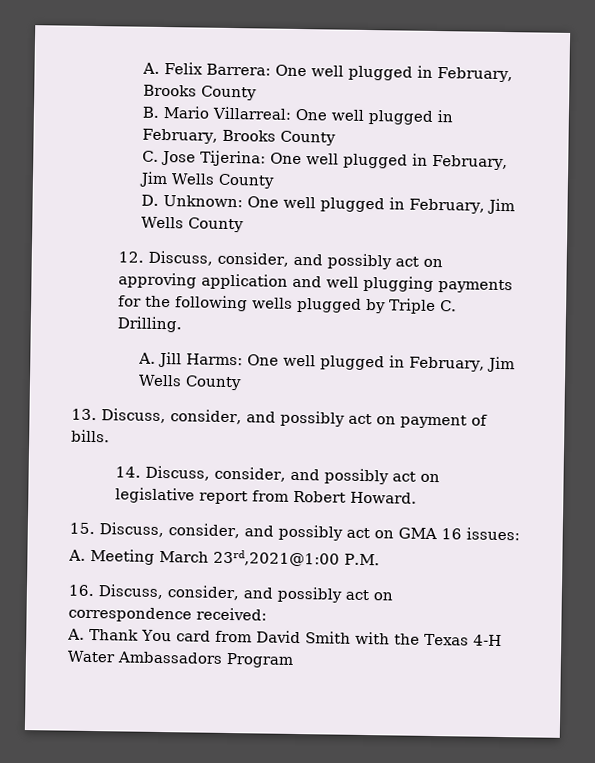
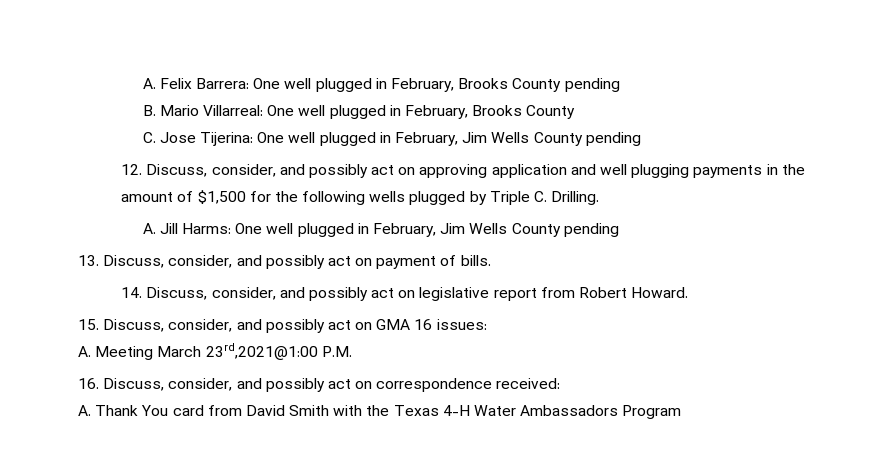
- A. Felix Barrera: One well plugged in February, Brooks County
+ A. Felix Barrera: One well plugged in February, Brooks County pending
- C. Jose Tijerina: One well plugged in February, Jim Wells County
- D. Unknown: One well plugged in February, Jim Wells County
+ C. Jose Tijerina: One well plugged in February, Jim Wells County pending
- 12. Discuss, consider, and possibly act on approving application and well plugging payments for the following wells plugged by Triple C. Drilling.
+ 12. Discuss, consider, and possibly act on approving application and well plugging payments in the amount of $1,500 for the following wells plugged by Triple C. Drilling.
- A. Jill Harms: One well plugged in February, Jim Wells County
+ A. Jill Harms: One well plugged in February, Jim Wells County pending

